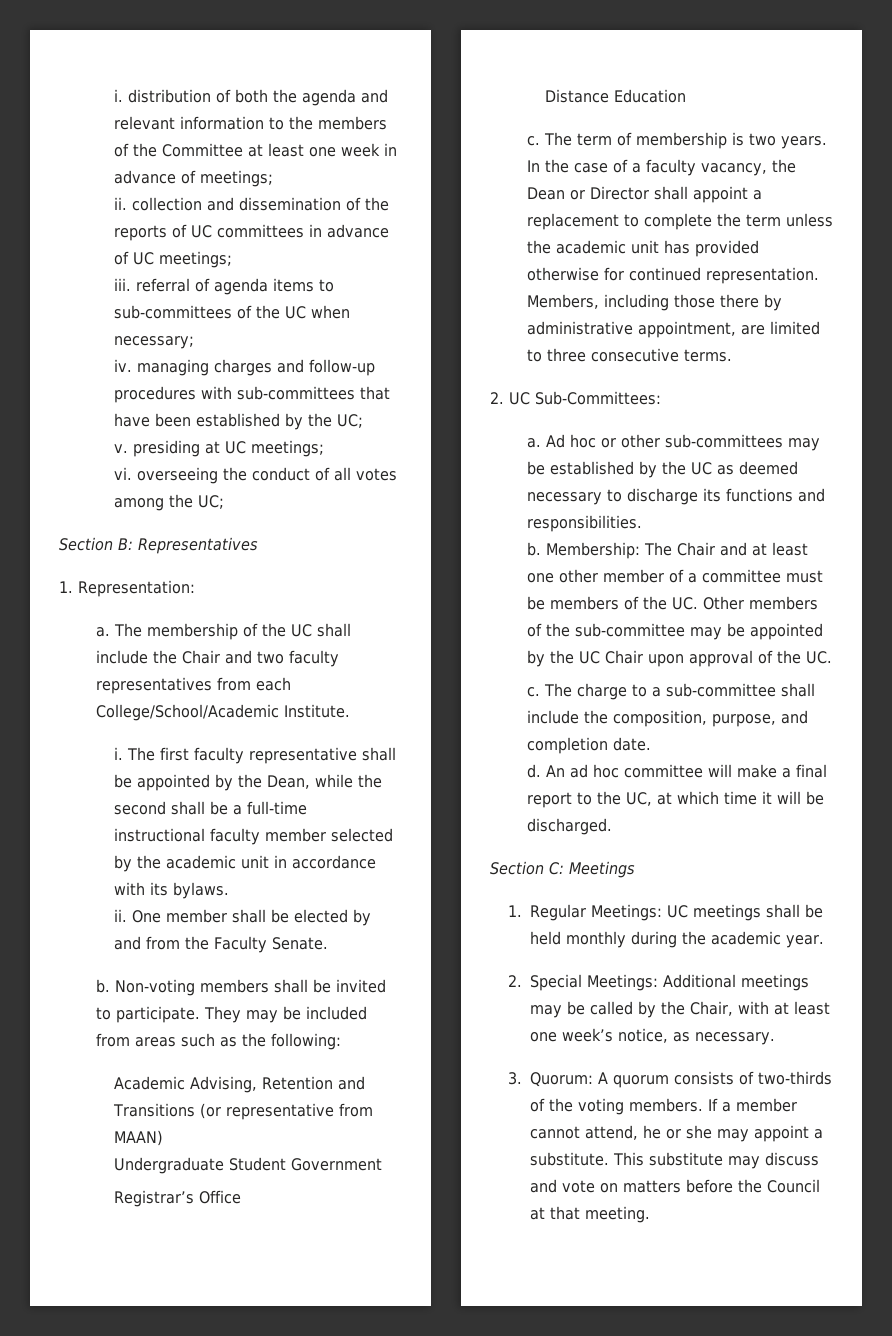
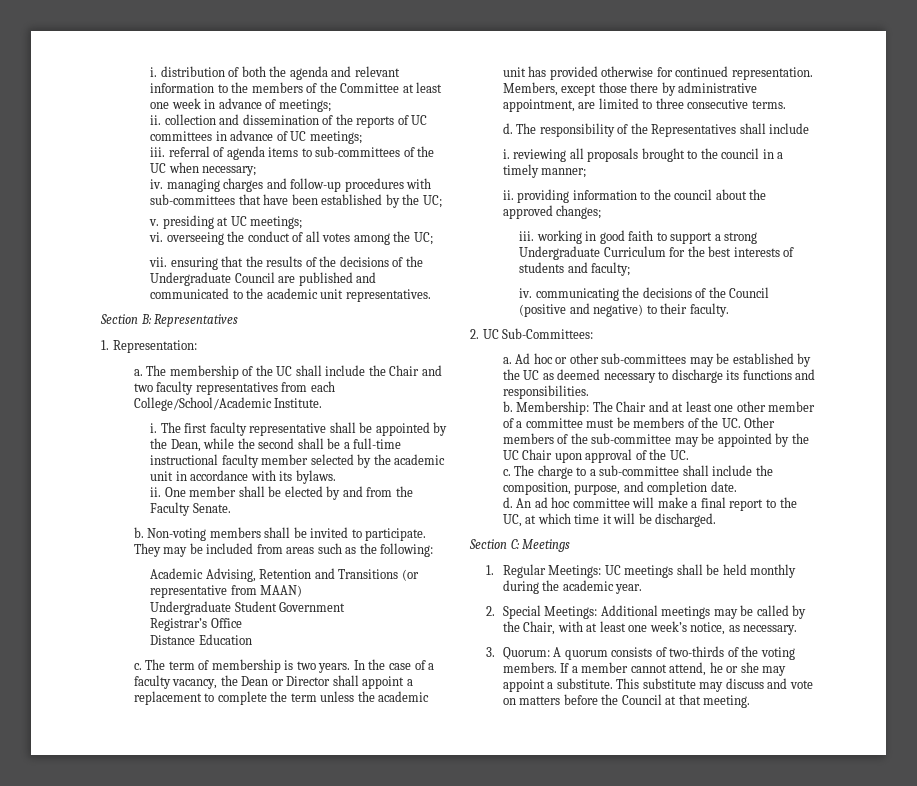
+ vii. ensuring that the results of the decisions of the Undergraduate Council are published and communicated to the academic unit representatives.
- Members, including those there by administrative appointment, are limited to three consecutive terms.
+ Members, except those there by administrative appointment, are limited to three consecutive terms.
+ d. The responsibility of the Representatives shall include
+ i. reviewing all proposals brought to the council in a timely manner;
+ ii. providing information to the council about the approved changes;
+ iii. working in good faith to support a strong Undergraduate Curriculum for the best interests of students and faculty;
+ iv. communicating the decisions of the Council (positive and negative) to their faculty.

